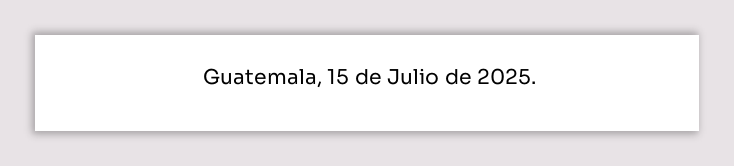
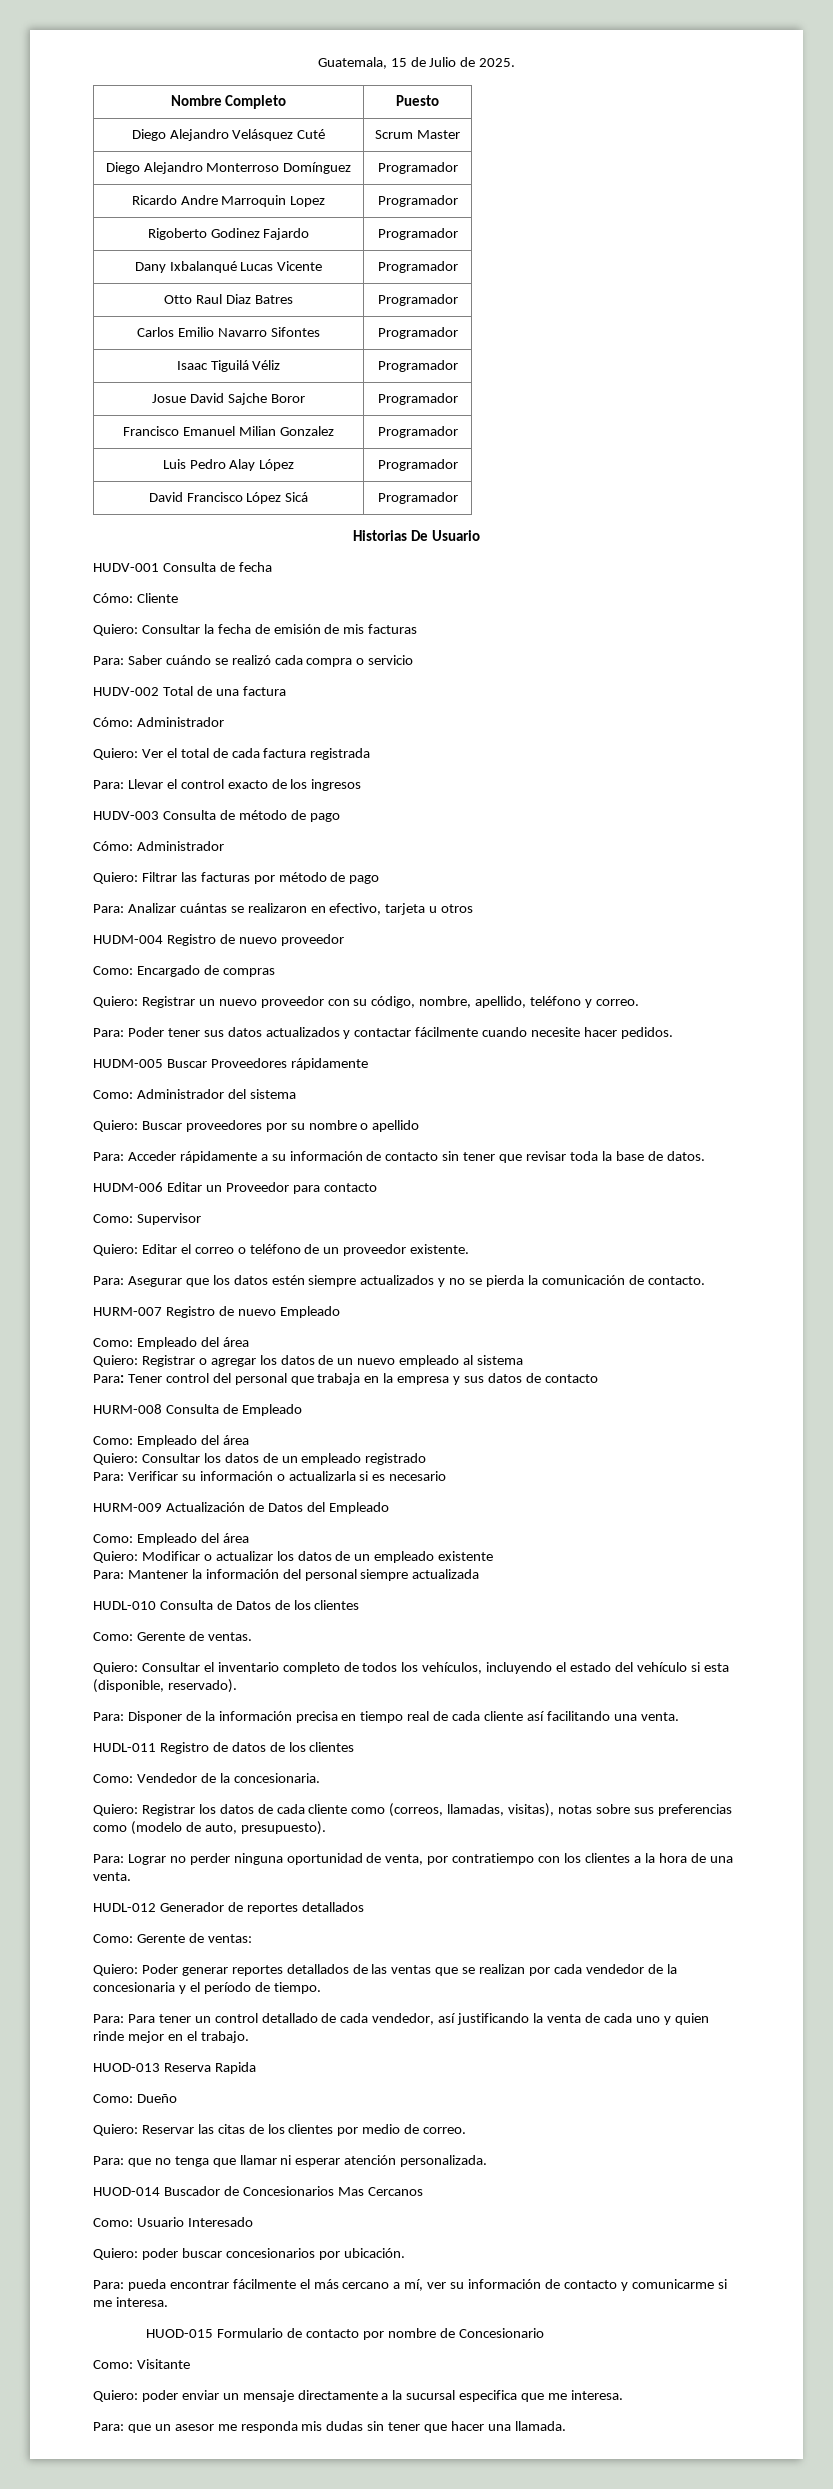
+ Nombre Completo | Puesto
+ Diego Alejandro Velásquez Cuté | Scrum Master
+ Diego Alejandro Monterroso Domínguez | Programador
+ Ricardo Andre Marroquin Lopez | Programador
+ Rigoberto Godinez Fajardo | Programador
+ Dany Ixbalanqué Lucas Vicente | Programador
+ Otto Raul Diaz Batres | Programador
+ Carlos Emilio Navarro Sifontes | Programador
+ Isaac Tiguilá Véliz | Programador
+ Josue David Sajche Boror | Programador
+ Francisco Emanuel Milian Gonzalez | Programador
+ Luis Pedro Alay López | Programador
+ David Francisco López Sicá | Programador
+ Historias De Usuario
+ HUDV-001 Consulta de fecha
+ Cómo: Cliente
+ Quiero: Consultar la fecha de emisión de mis facturas
+ Para: Saber cuándo se realizó cada compra o servicio
+ HUDV-002 Total de una factura
+ Cómo: Administrador
+ Quiero: Ver el total de cada factura registrada
+ Para: Llevar el control exacto de los ingresos
+ HUDV-003 Consulta de método de pago
+ Cómo: Administrador
+ Quiero: Filtrar las facturas por método de pago
+ Para: Analizar cuántas se realizaron en efectivo, tarjeta u otros
+ HUDM-004 Registro de nuevo proveedor
+ Como: Encargado de compras
+ Quiero: Registrar un nuevo proveedor con su código, nombre, apellido, teléfono y correo.
+ Para: Poder tener sus datos actualizados y contactar fácilmente cuando necesite hacer pedidos.
+ HUDM-005 Buscar Proveedores rápidamente
+ Como: Administrador del sistema
+ Quiero: Buscar proveedores por su nombre o apellido
+ Para: Acceder rápidamente a su información de contacto sin tener que revisar toda la base de datos.
+ HUDM-006 Editar un Proveedor para contacto
+ Como: Supervisor
+ Quiero: Editar el correo o teléfono de un proveedor existente.
+ Para: Asegurar que los datos estén siempre actualizados y no se pierda la comunicación de contacto.
+ HURM-007 Registro de nuevo Empleado
+ Como: Empleado del área
+ Quiero: Registrar o agregar los datos de un nuevo empleado al sistema
+ Para: Tener control del personal que trabaja en la empresa y sus datos de contacto
+ HURM-008 Consulta de Empleado
+ Como: Empleado del área
+ Quiero: Consultar los datos de un empleado registrado
+ Para: Verificar su información o actualizarla si es necesario
+ HURM-009 Actualización de Datos del Empleado
+ Como: Empleado del área
+ Quiero: Modificar o actualizar los datos de un empleado existente
+ Para: Mantener la información del personal siempre actualizada
+ HUDL-010 Consulta de Datos de los clientes
+ Como: Gerente de ventas.
+ Quiero: Consultar el inventario completo de todos los vehículos, incluyendo el estado del vehículo si esta (disponible, reservado).
+ Para: Disponer de la información precisa en tiempo real de cada cliente así facilitando una venta.
+ HUDL-011 Registro de datos de los clientes
+ Como: Vendedor de la concesionaria.
+ Quiero: Registrar los datos de cada cliente como (correos, llamadas, visitas), notas sobre sus preferencias como (modelo de auto, presupuesto).
+ Para: Lograr no perder ninguna oportunidad de venta, por contratiempo con los clientes a la hora de una venta.
+ HUDL-012 Generador de reportes detallados
+ Como: Gerente de ventas:
+ Quiero: Poder generar reportes detallados de las ventas que se realizan por cada vendedor de la concesionaria y el período de tiempo.
+ Para: Para tener un control detallado de cada vendedor, así justificando la venta de cada uno y quien rinde mejor en el trabajo.
+ HUOD-013 Reserva Rapida
+ Como: Dueño
+ Quiero: Reservar las citas de los clientes por medio de correo.
+ Para: que no tenga que llamar ni esperar atención personalizada.
+ HUOD-014 Buscador de Concesionarios Mas Cercanos
+ Como: Usuario Interesado
+ Quiero: poder buscar concesionarios por ubicación.
+ Para: pueda encontrar fácilmente el más cercano a mí, ver su información de contacto y comunicarme si me interesa.
+ HUOD-015 Formulario de contacto por nombre de Concesionario
+ Como: Visitante
+ Quiero: poder enviar un mensaje directamente a la sucursal especifica que me interesa.
+ Para: que un asesor me responda mis dudas sin tener que hacer una llamada.

